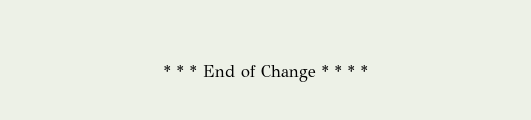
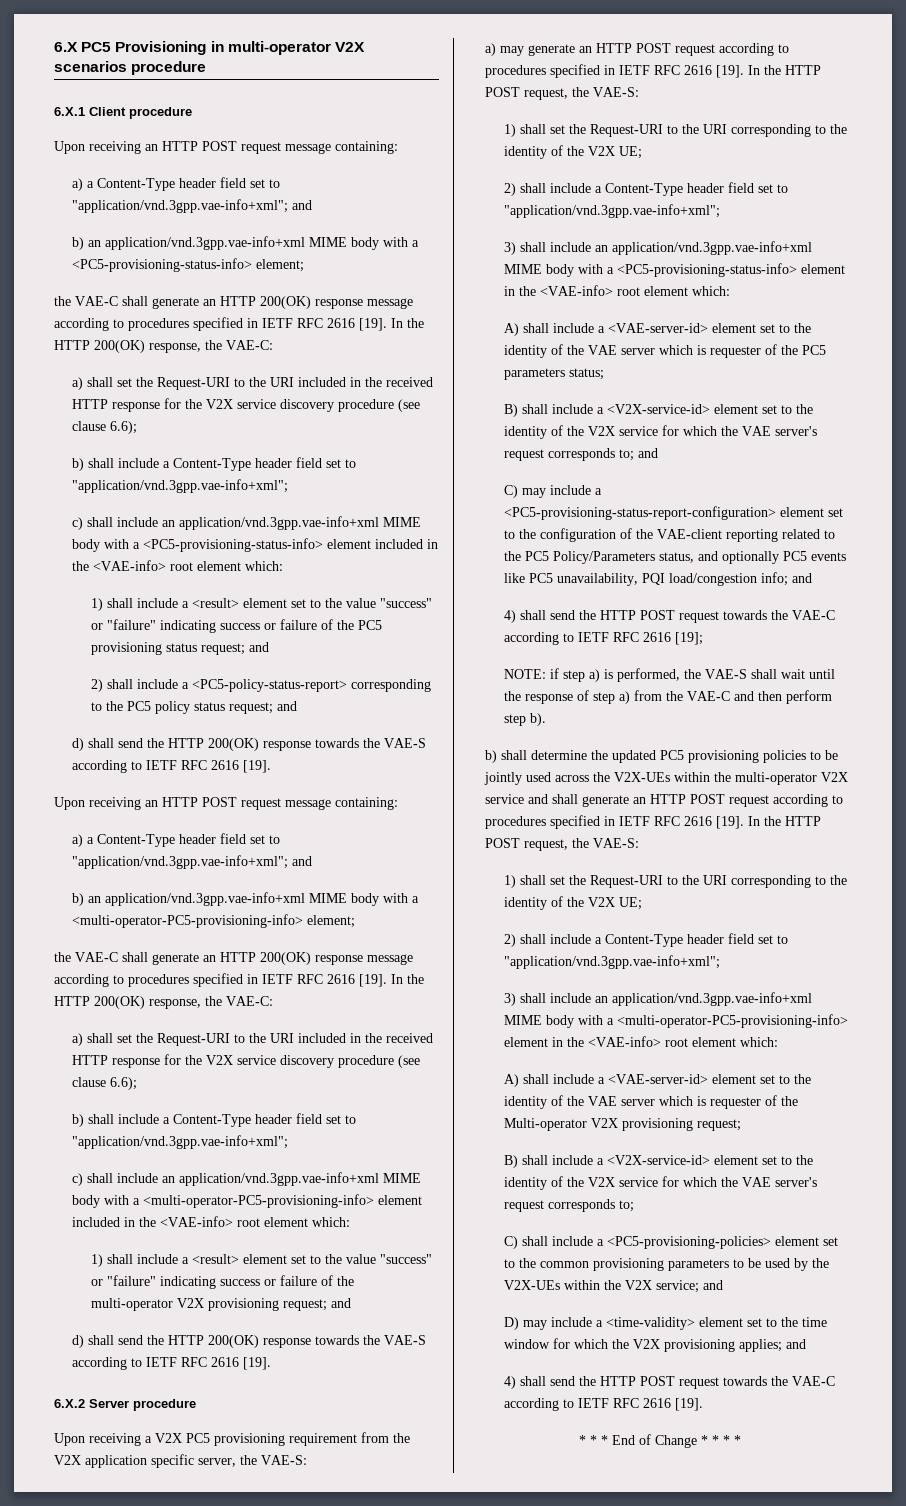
+ 6.X PC5 Provisioning in multi-operator V2X scenarios procedure
+ 6.X.1 Client procedure
+ Upon receiving an HTTP POST request message containing:
+ a) a Content-Type header field set to "application/vnd.3gpp.vae-info+xml"; and
+ b) an application/vnd.3gpp.vae-info+xml MIME body with a <PC5-provisioning-status-info> element;
+ the VAE-C shall generate an HTTP 200(OK) response message according to procedures specified in IETF RFC 2616 [19]. In the HTTP 200(OK) response, the VAE-C:
+ a) shall set the Request-URI to the URI included in the received HTTP response for the V2X service discovery procedure (see clause 6.6);
+ b) shall include a Content-Type header field set to "application/vnd.3gpp.vae-info+xml";
+ c) shall include an application/vnd.3gpp.vae-info+xml MIME body with a <PC5-provisioning-status-info> element included in the <VAE-info> root element which:
+ 1) shall include a <result> element set to the value "success" or "failure" indicating success or failure of the PC5 provisioning status request; and
+ 2) shall include a <PC5-policy-status-report> corresponding to the PC5 policy status request; and
+ d) shall send the HTTP 200(OK) response towards the VAE-S according to IETF RFC 2616 [19].
+ Upon receiving an HTTP POST request message containing:
+ a) a Content-Type header field set to "application/vnd.3gpp.vae-info+xml"; and
+ b) an application/vnd.3gpp.vae-info+xml MIME body with a <multi-operator-PC5-provisioning-info> element;
+ the VAE-C shall generate an HTTP 200(OK) response message according to procedures specified in IETF RFC 2616 [19]. In the HTTP 200(OK) response, the VAE-C:
+ a) shall set the Request-URI to the URI included in the received HTTP response for the V2X service discovery procedure (see clause 6.6);
+ b) shall include a Content-Type header field set to "application/vnd.3gpp.vae-info+xml";
+ c) shall include an application/vnd.3gpp.vae-info+xml MIME body with a <multi-operator-PC5-provisioning-info> element included in the <VAE-info> root element which:
+ 1) shall include a <result> element set to the value "success" or "failure" indicating success or failure of the multi-operator V2X provisioning request; and
+ d) shall send the HTTP 200(OK) response towards the VAE-S according to IETF RFC 2616 [19].
+ 6.X.2 Server procedure
+ Upon receiving a V2X PC5 provisioning requirement from the V2X application specific server, the VAE-S:
+ a) may generate an HTTP POST request according to procedures specified in IETF RFC 2616 [19]. In the HTTP POST request, the VAE-S:
+ 1) shall set the Request-URI to the URI corresponding to the identity of the V2X UE;
+ 2) shall include a Content-Type header field set to "application/vnd.3gpp.vae-info+xml";
+ 3) shall include an application/vnd.3gpp.vae-info+xml MIME body with a <PC5-provisioning-status-info> element in the <VAE-info> root element which:
+ A) shall include a <VAE-server-id> element set to the identity of the VAE server which is requester of the PC5 parameters status;
+ B) shall include a <V2X-service-id> element set to the identity of the V2X service for which the VAE server's request corresponds to; and
+ C) may include a <PC5-provisioning-status-report-configuration> element set to the configuration of the VAE-client reporting related to the PC5 Policy/Parameters status, and optionally PC5 events like PC5 unavailability, PQI load/congestion info; and
+ 4) shall send the HTTP POST request towards the VAE-C according to IETF RFC 2616 [19];
+ NOTE: if step a) is performed, the VAE-S shall wait until the response of step a) from the VAE-C and then perform step b).
+ b) shall determine the updated PC5 provisioning policies to be jointly used across the V2X-UEs within the multi-operator V2X service and shall generate an HTTP POST request according to procedures specified in IETF RFC 2616 [19]. In the HTTP POST request, the VAE-S:
+ 1) shall set the Request-URI to the URI corresponding to the identity of the V2X UE;
+ 2) shall include a Content-Type header field set to "application/vnd.3gpp.vae-info+xml";
+ 3) shall include an application/vnd.3gpp.vae-info+xml MIME body with a <multi-operator-PC5-provisioning-info> element in the <VAE-info> root element which:
+ A) shall include a <VAE-server-id> element set to the identity of the VAE server which is requester of the Multi-operator V2X provisioning request;
+ B) shall include a <V2X-service-id> element set to the identity of the V2X service for which the VAE server's request corresponds to;
+ C) shall include a <PC5-provisioning-policies> element set to the common provisioning parameters to be used by the V2X-UEs within the V2X service; and
+ D) may include a <time-validity> element set to the time window for which the V2X provisioning applies; and
+ 4) shall send the HTTP POST request towards the VAE-C according to IETF RFC 2616 [19].

